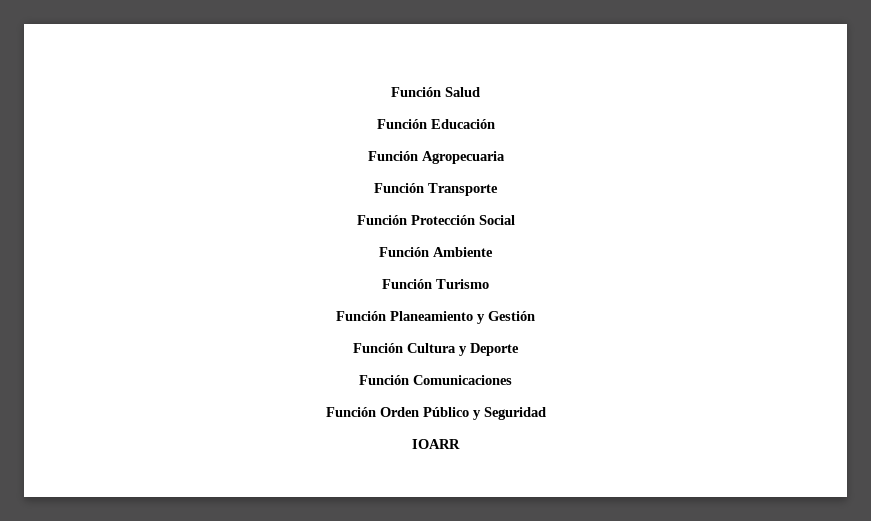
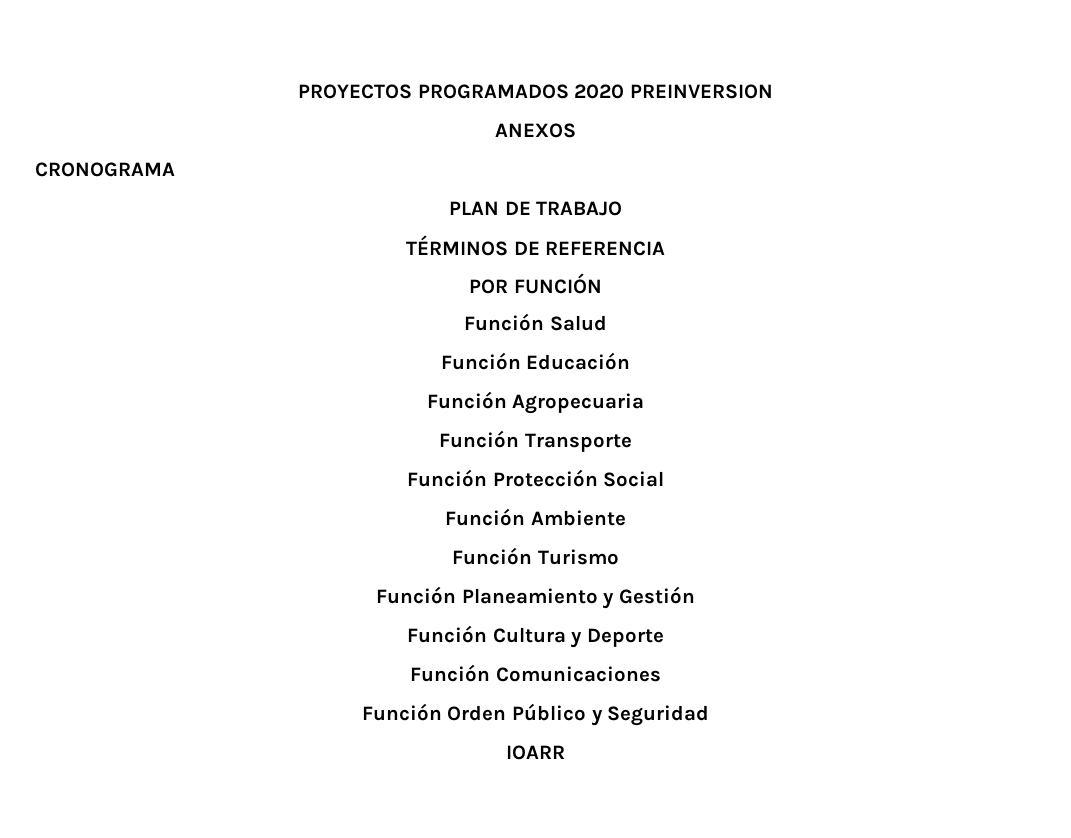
+ PROYECTOS PROGRAMADOS 2020 PREINVERSION
+ ANEXOS
+ CRONOGRAMA
+ PLAN DE TRABAJO
+ TÉRMINOS DE REFERENCIA
+ POR FUNCIÓN

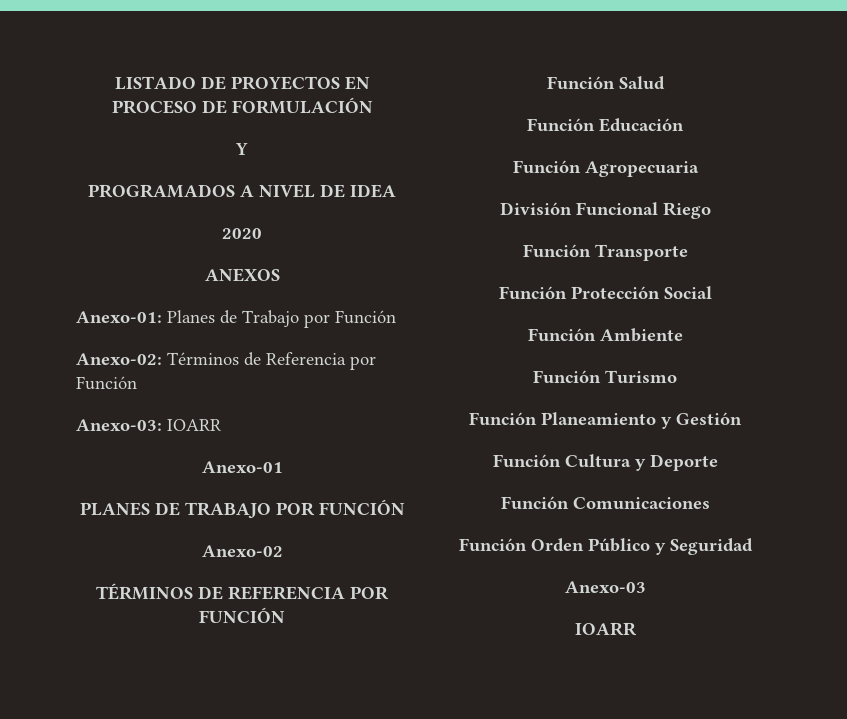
- PROYECTOS PROGRAMADOS 2020 PREINVERSION
+ LISTADO DE PROYECTOS EN PROCESO DE FORMULACIÓN
+ Y
+ PROGRAMADOS A NIVEL DE IDEA
+ 2020
- CRONOGRAMA
- PLAN DE TRABAJO
+ Anexo-01: Planes de Trabajo por Función
+ Anexo-02: Términos de Referencia por Función
+ Anexo-03: IOARR
+ Anexo-01
+ PLANES DE TRABAJO POR FUNCIÓN
+ Anexo-02
- TÉRMINOS DE REFERENCIA
- POR FUNCIÓN
+ TÉRMINOS DE REFERENCIA POR FUNCIÓN
+ División Funcional Riego
+ Anexo-03

